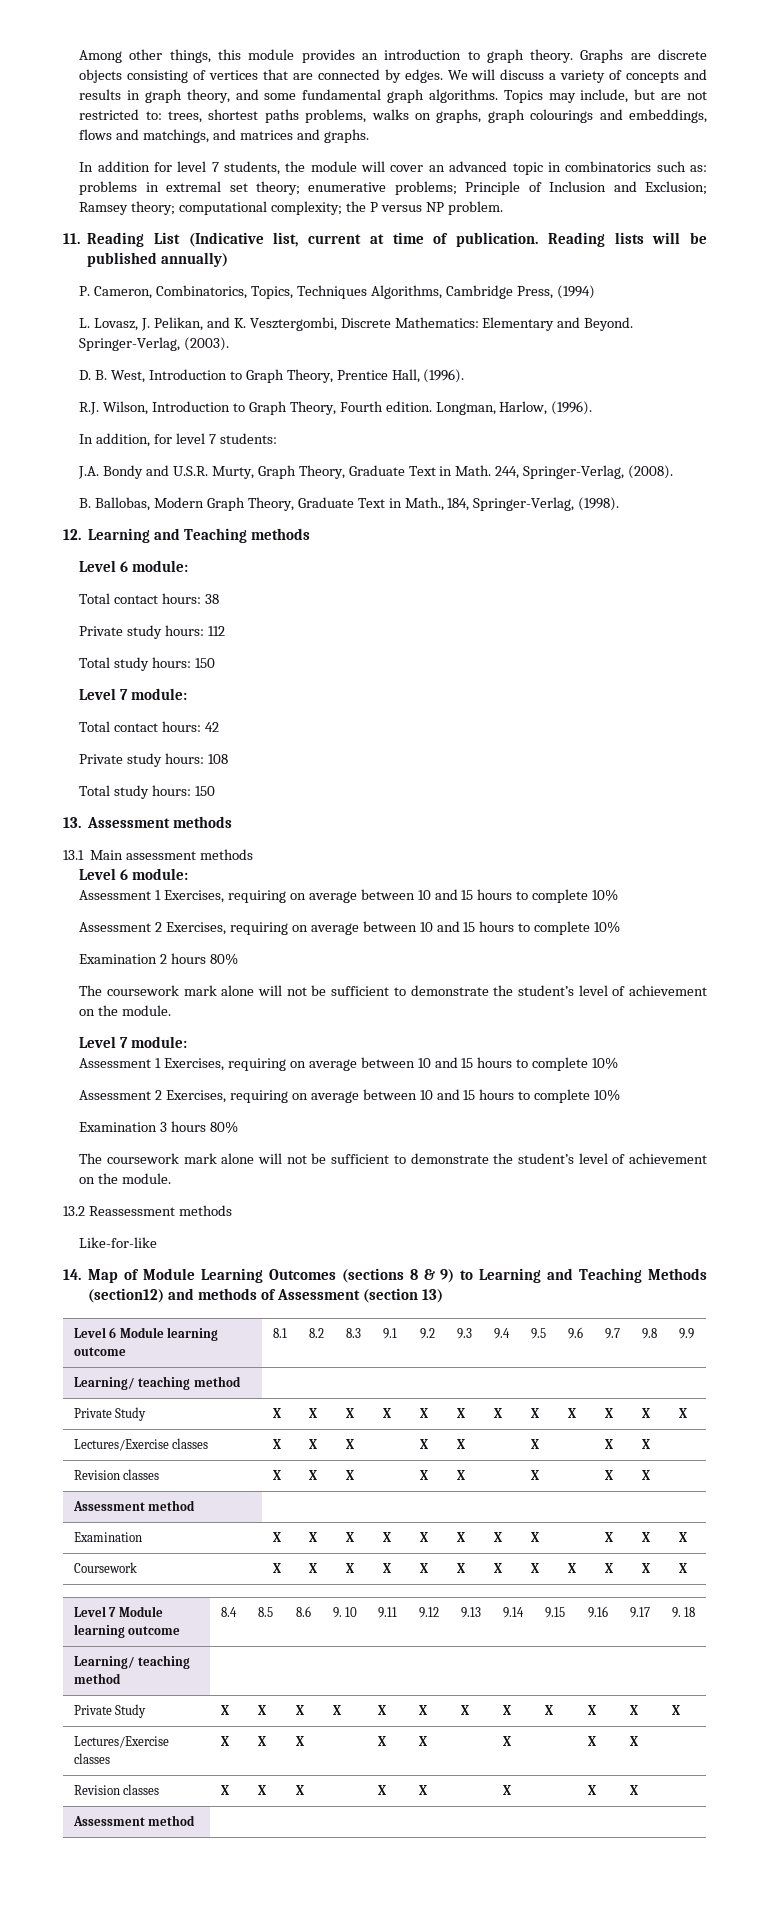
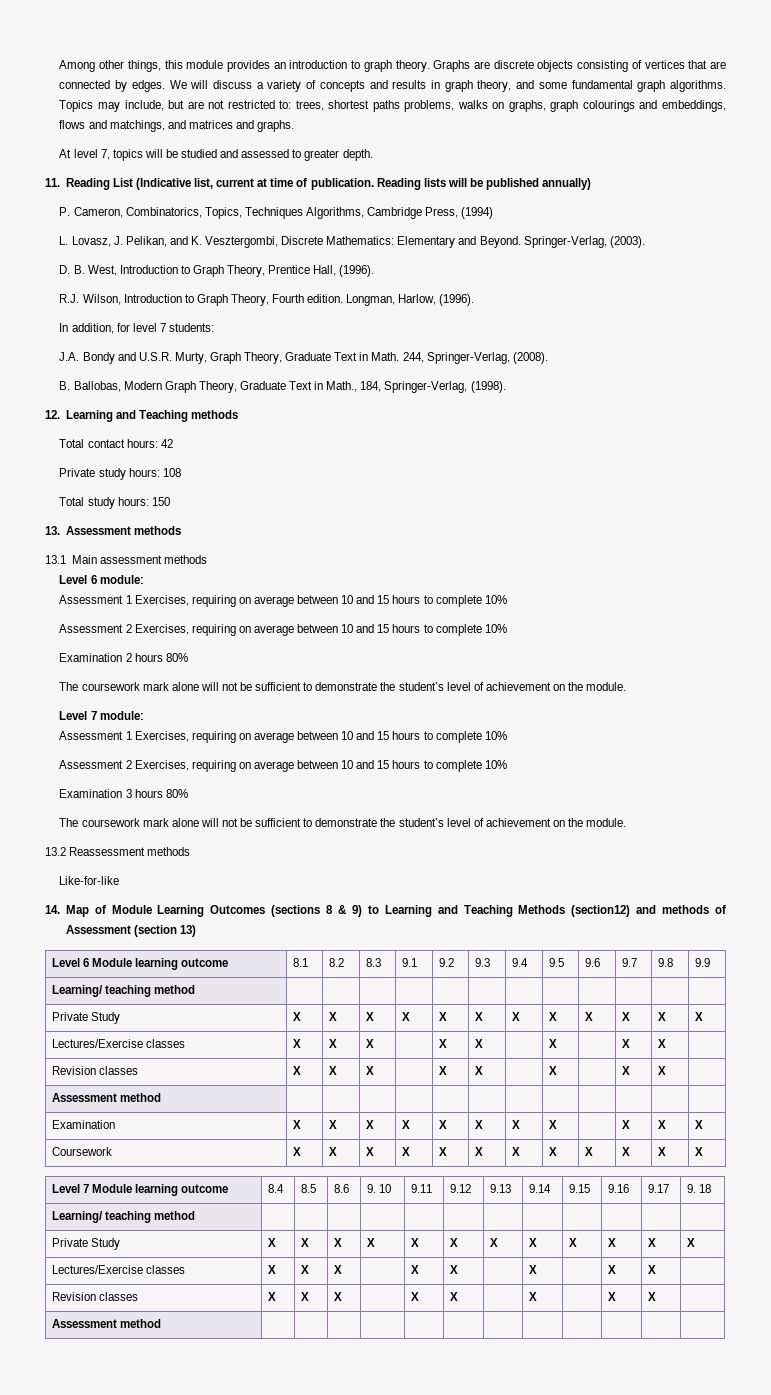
- In addition for level 7 students, the module will cover an advanced topic in combinatorics such as: problems in extremal set theory; enumerative problems; Principle of Inclusion and Exclusion; Ramsey theory; computational complexity; the P versus NP problem.
+ At level 7, topics will be studied and assessed to greater depth.
  12. Learning and Teaching methods
- Level 6 module:
- Total contact hours: 38
- Private study hours: 112
- Total study hours: 150
- Level 7 module:

